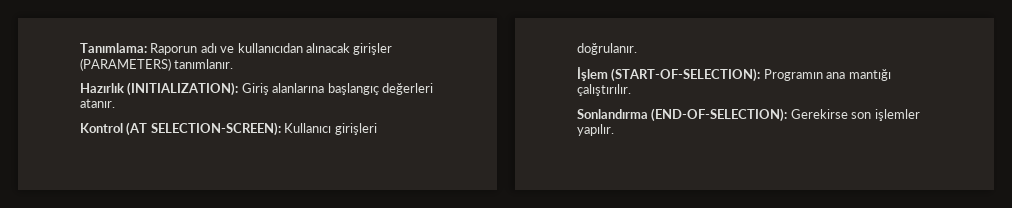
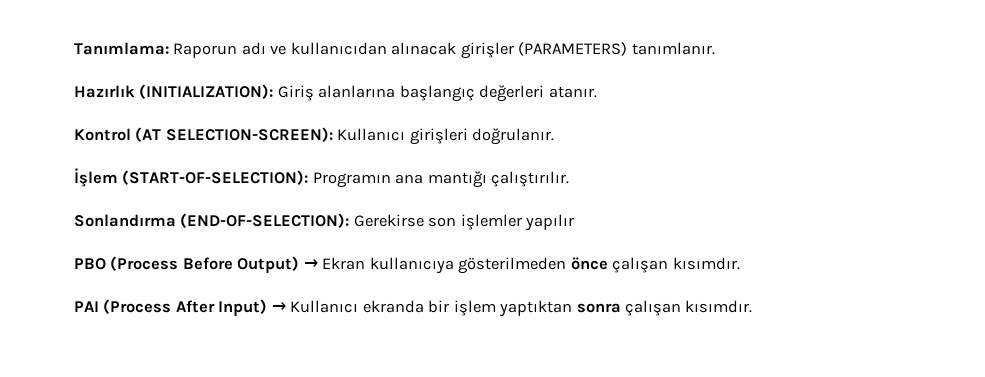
- Sonlandırma (END-OF-SELECTION): Gerekirse son işlemler yapılır.
+ Sonlandırma (END-OF-SELECTION): Gerekirse son işlemler yapılır
+ PBO (Process Before Output) → Ekran kullanıcıya gösterilmeden önce çalışan kısımdır.
+ PAI (Process After Input) → Kullanıcı ekranda bir işlem yaptıktan sonra çalışan kısımdır.

